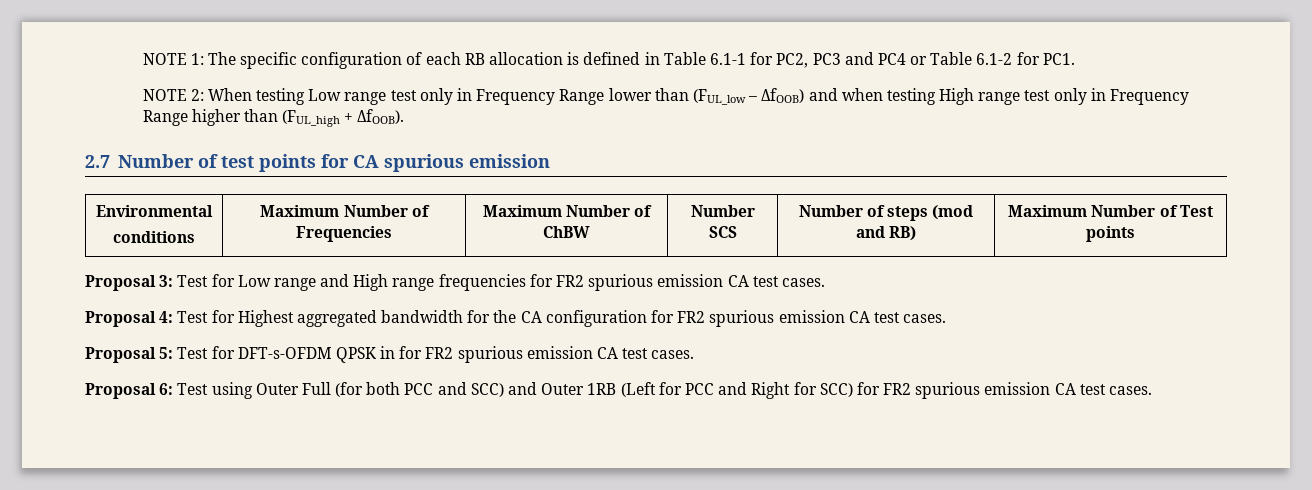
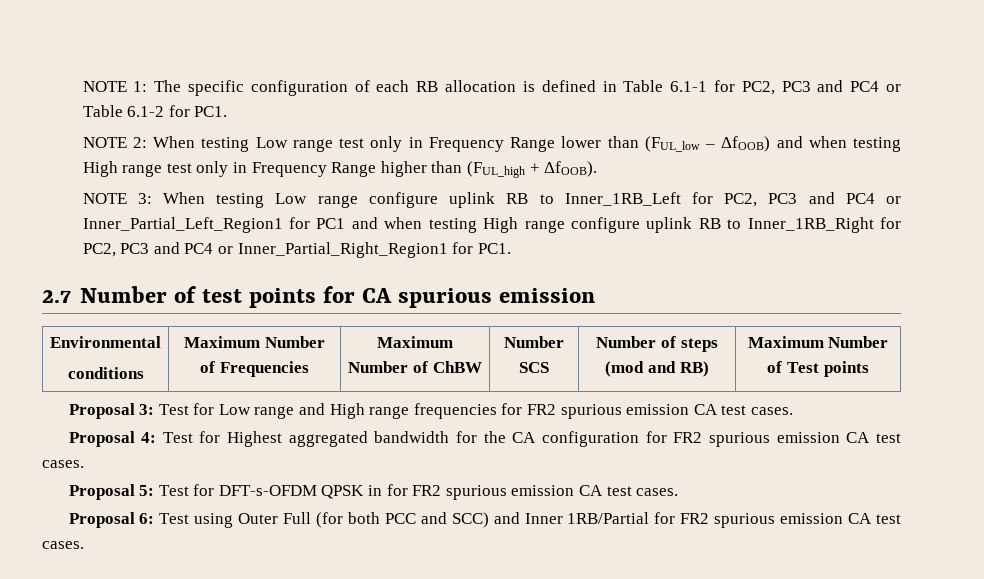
+ NOTE 3: When testing Low range configure uplink RB to Inner_1RB_Left for PC2, PC3 and PC4 or Inner_Partial_Left_Region1 for PC1 and when testing High range configure uplink RB to Inner_1RB_Right for PC2, PC3 and PC4 or Inner_Partial_Right_Region1 for PC1.
- Proposal 6: Test using Outer Full (for both PCC and SCC) and Outer 1RB (Left for PCC and Right for SCC) for FR2 spurious emission CA test cases.
+ Proposal 6: Test using Outer Full (for both PCC and SCC) and Inner 1RB/Partial for FR2 spurious emission CA test cases.

